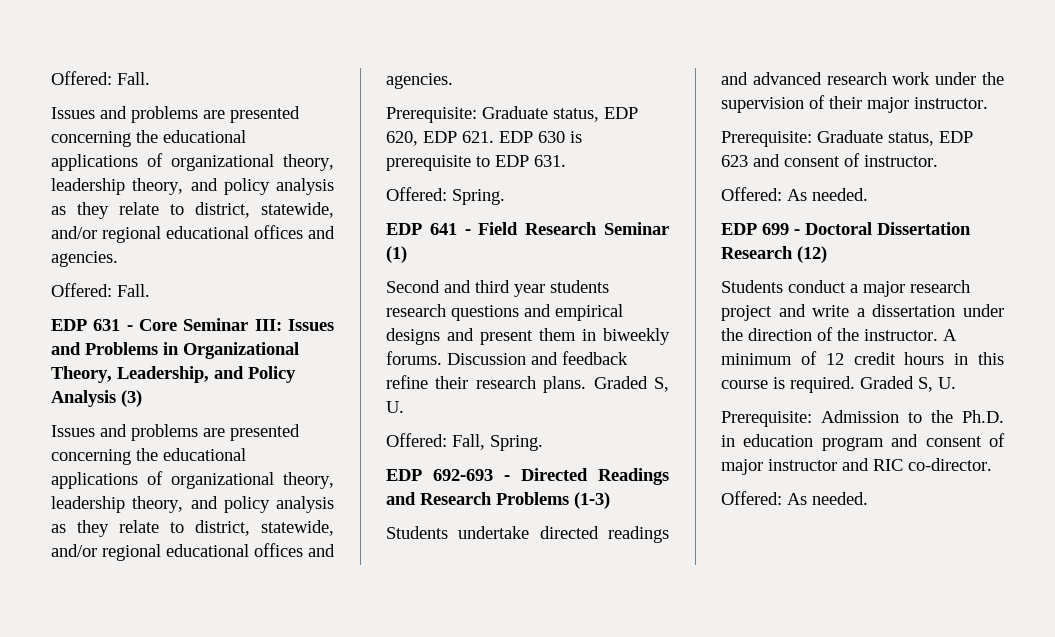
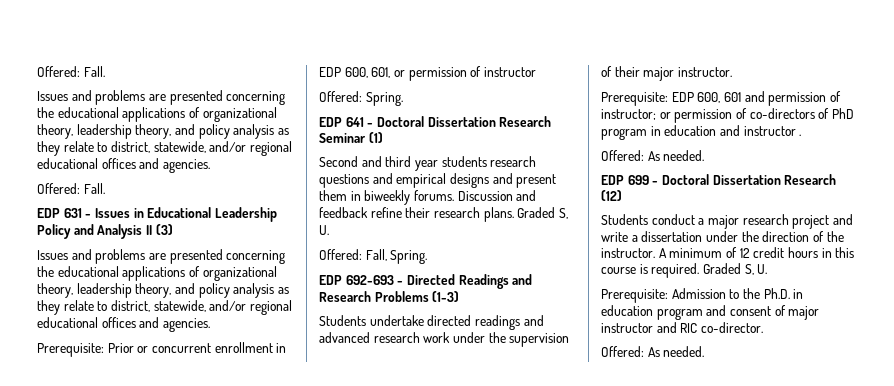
- EDP 631 - Core Seminar III: Issues and Problems in Organizational Theory, Leadership, and Policy Analysis (3)
+ EDP 631 - Issues in Educational Leadership Policy and Analysis II (3)
- Prerequisite: Graduate status, EDP 620, EDP 621. EDP 630 is prerequisite to EDP 631.
+ Prerequisite: Prior or concurrent enrollment in EDP 600, 601, or permission of instructor
- EDP 641 - Field Research Seminar (1)
+ EDP 641 - Doctoral Dissertation Research Seminar (1)
- Prerequisite: Graduate status, EDP 623 and consent of instructor.
+ Prerequisite: EDP 600, 601 and permission of instructor; or permission of co-directors of PhD program in education and instructor .

